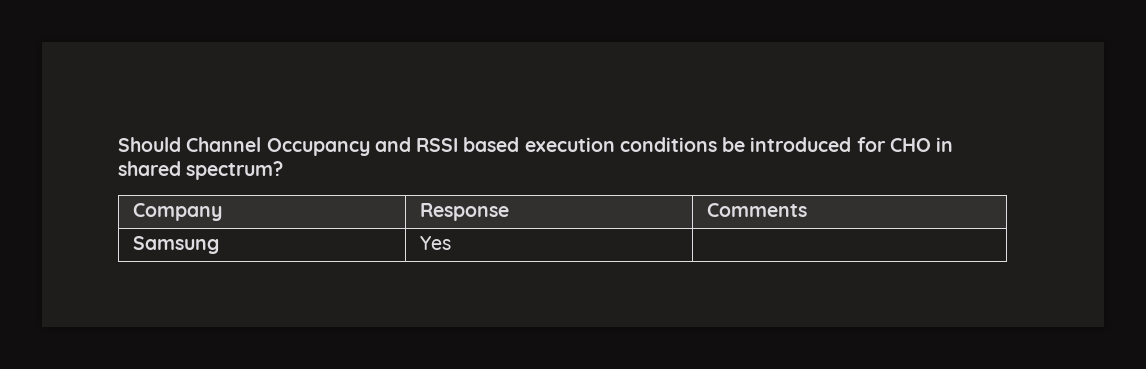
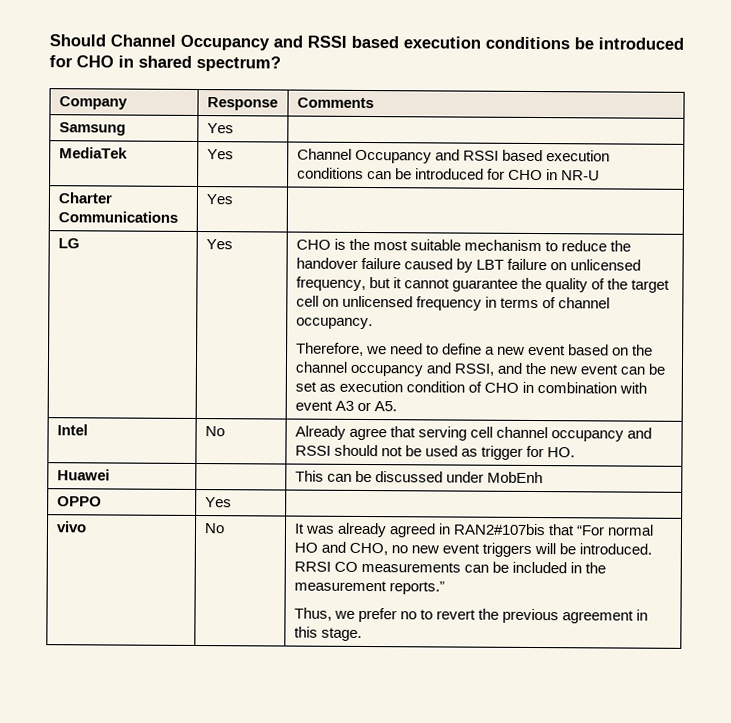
+ MediaTek | Yes | Channel Occupancy and RSSI based execution conditions can be introduced for CHO in NR-U
+ Charter Communications | Yes |
+ LG | Yes | CHO is the most suitable mechanism to reduce the handover failure caused by LBT failure on unlicensed frequency, but it cannot guarantee the quality of the target cell on unlicensed frequency in terms of channel occupancy.
+ Therefore, we need to define a new event based on the channel occupancy and RSSI, and the new event can be set as execution condition of CHO in combination with event A3 or A5.
+ Intel | No | Already agree that serving cell channel occupancy and RSSI should not be used as trigger for HO.
+ Huawei | | This can be discussed under MobEnh
+ OPPO | Yes |
+ vivo | No | It was already agreed in RAN2#107bis that “For normal HO and CHO, no new event triggers will be introduced. RRSI CO measurements can be included in the measurement reports.”
+ Thus, we prefer no to revert the previous agreement in this stage.

